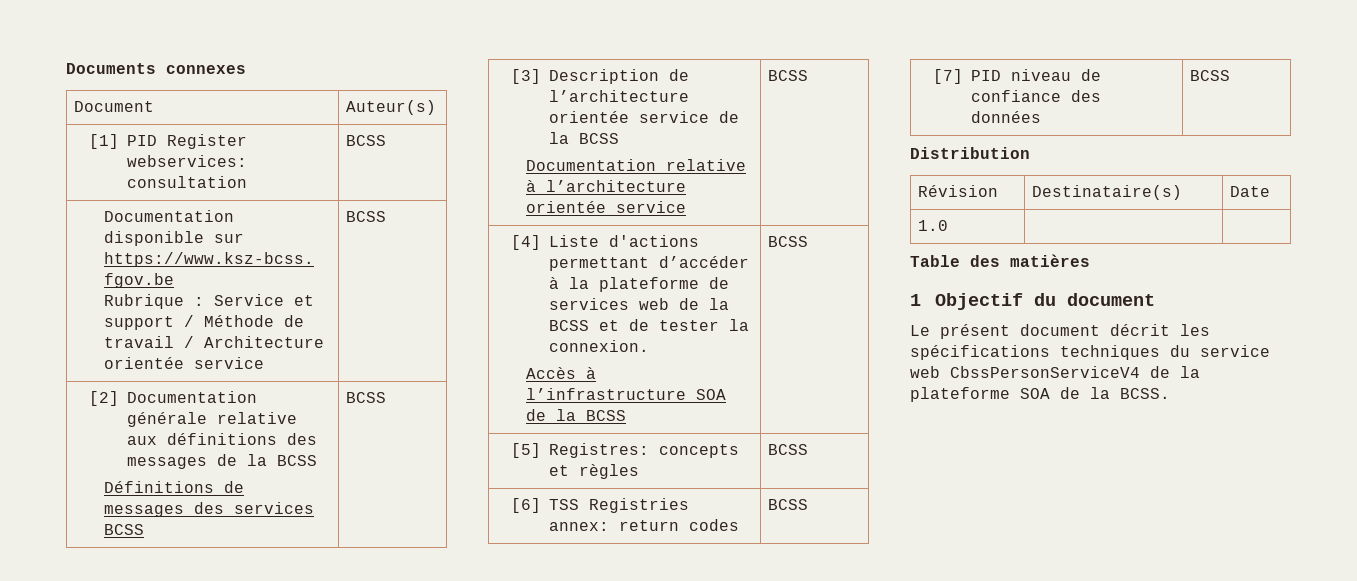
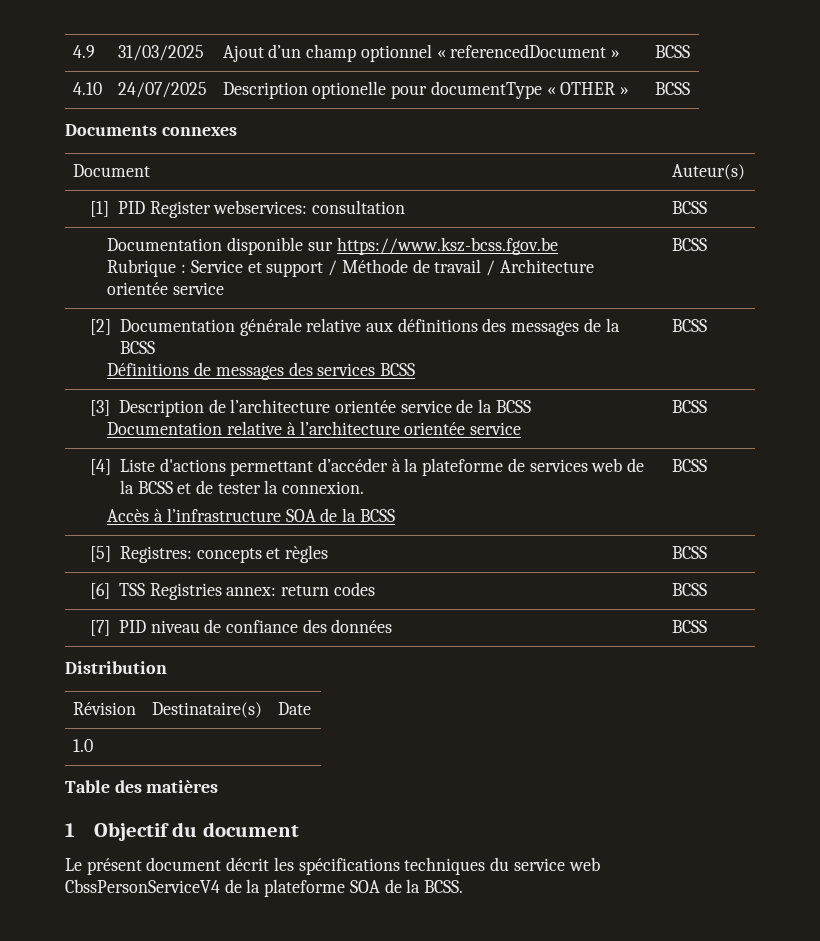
+ 4.9 | 31/03/2025 | Ajout d’un champ optionnel « referencedDocument » | BCSS
+ 4.10 | 24/07/2025 | Description optionelle pour documentType « OTHER » | BCSS

